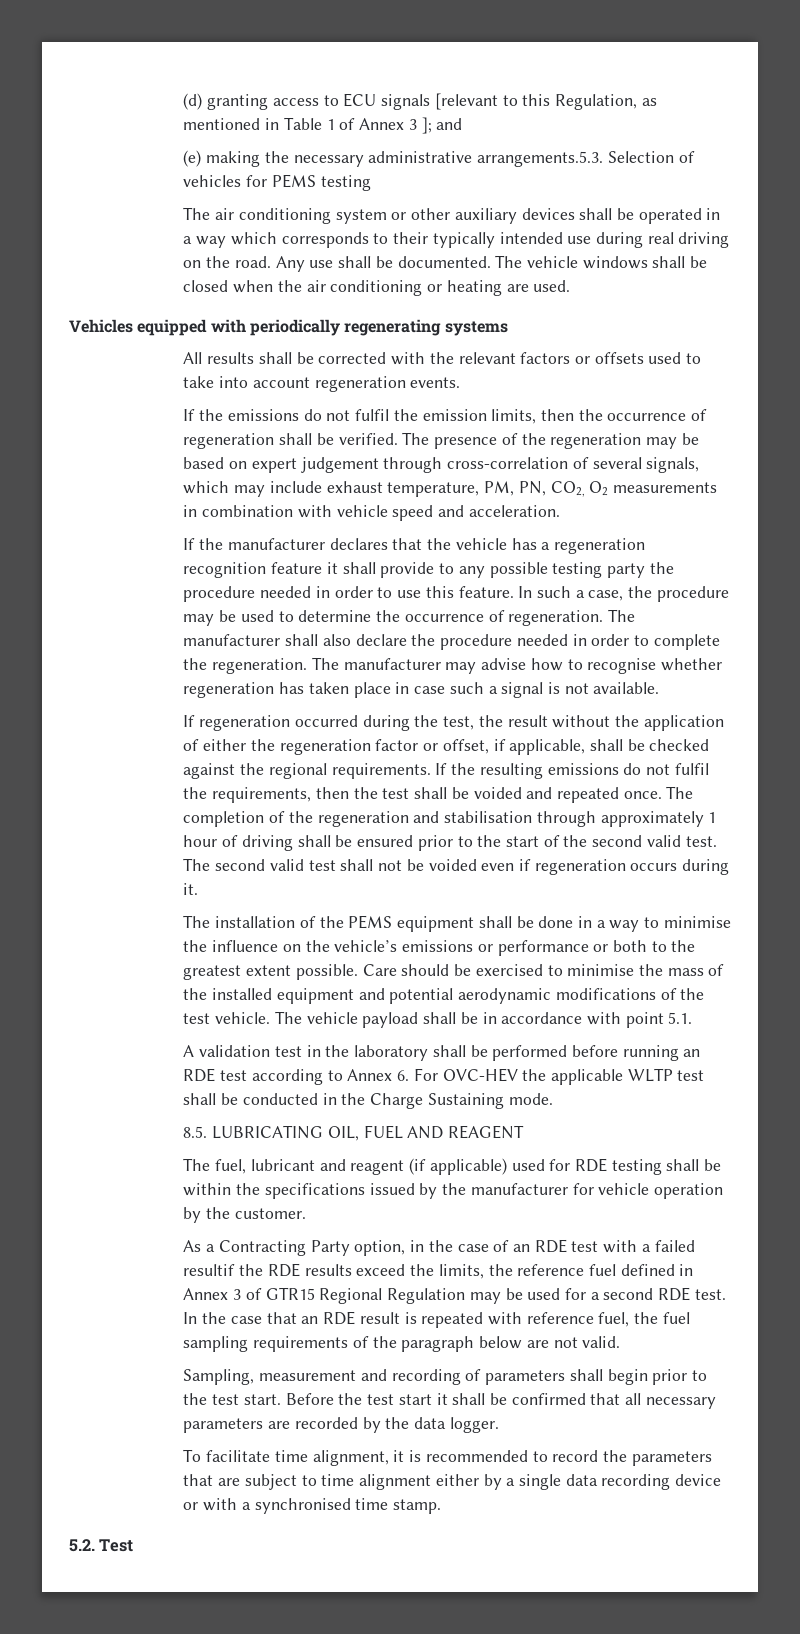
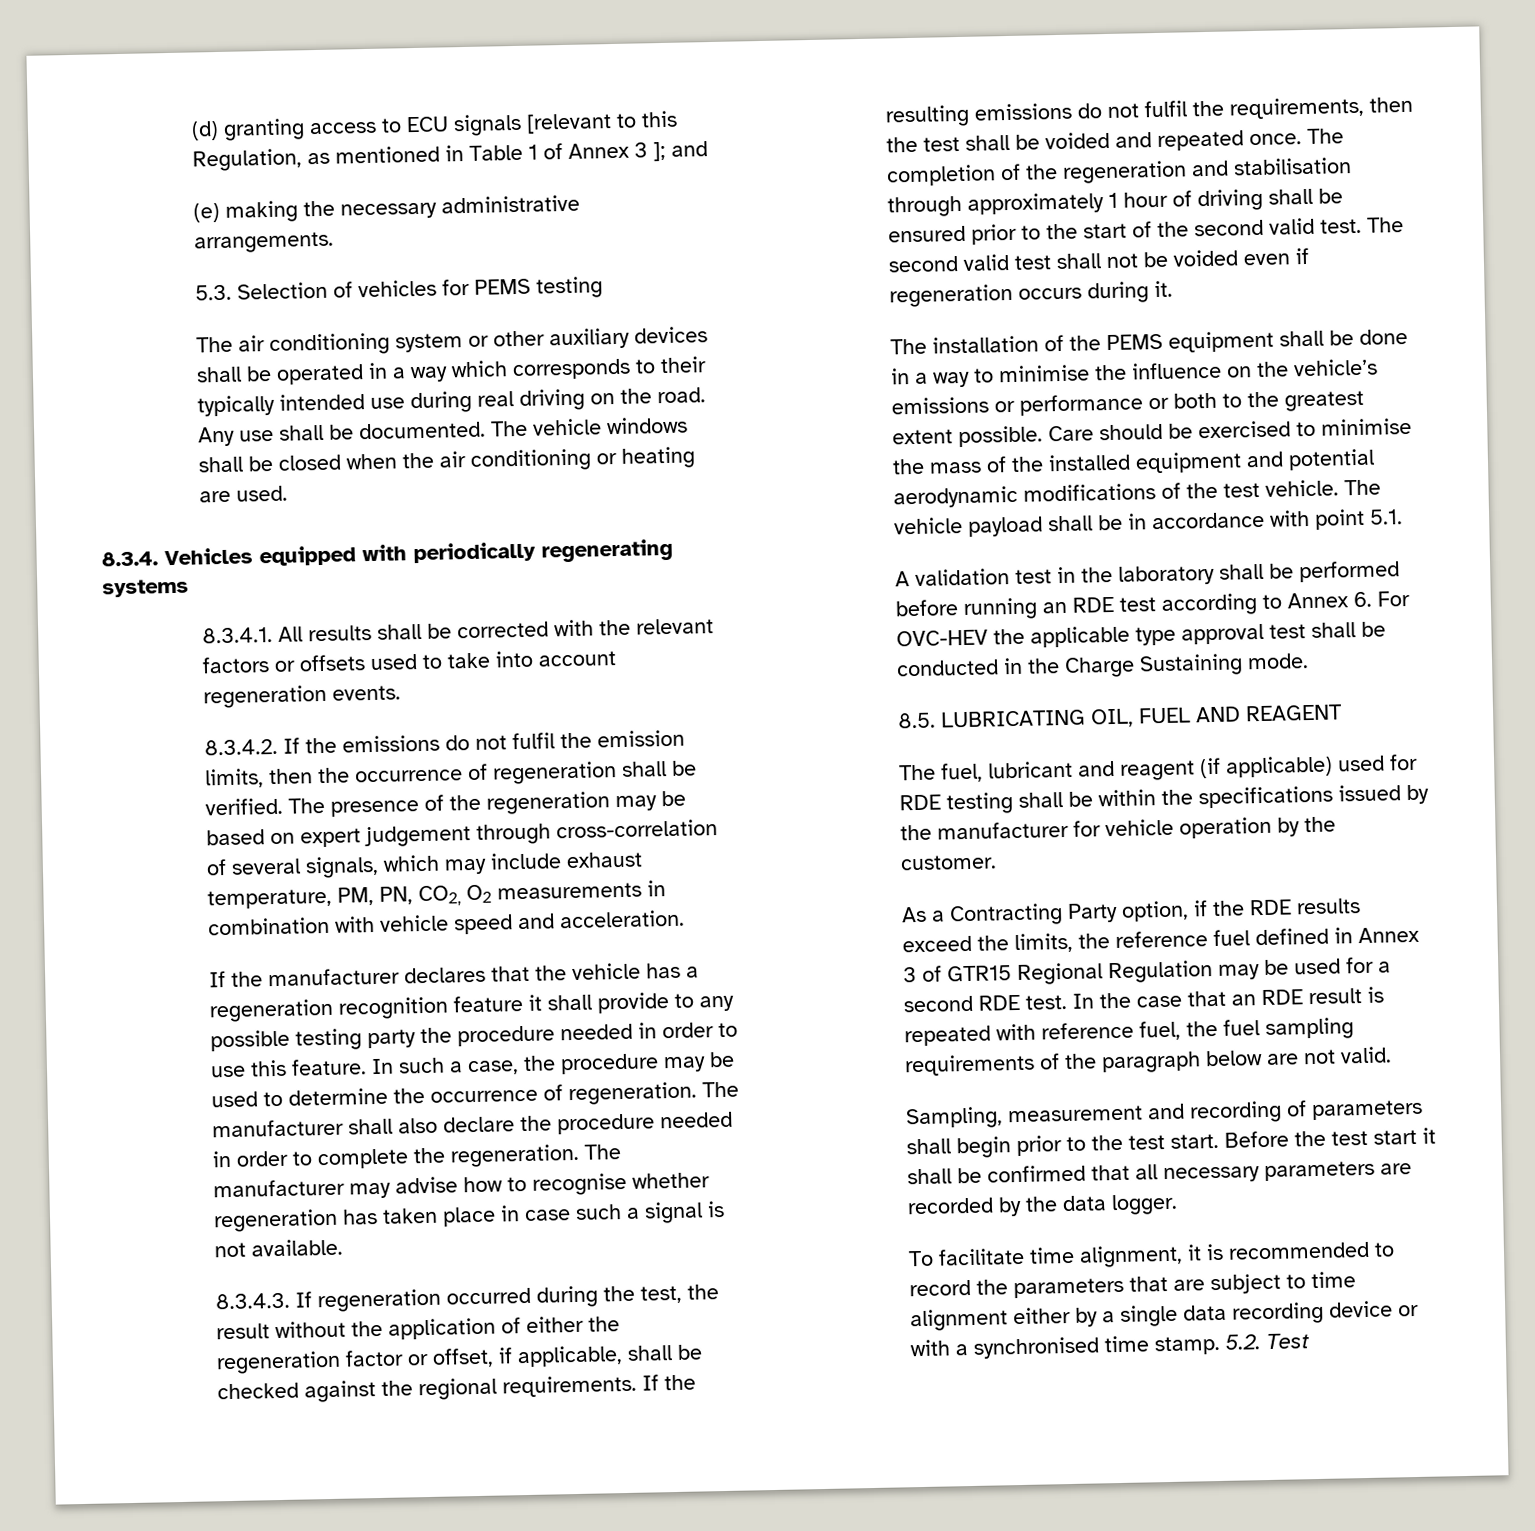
- (e) making the necessary administrative arrangements.5.3. Selection of vehicles for PEMS testing
+ (e) making the necessary administrative arrangements.
+ 5.3. Selection of vehicles for PEMS testing
- Vehicles equipped with periodically regenerating systems
+ 8.3.4. Vehicles equipped with periodically regenerating systems
- All results shall be corrected with the relevant factors or offsets used to take into account regeneration events.
+ 8.3.4.1. All results shall be corrected with the relevant factors or offsets used to take into account regeneration events.
- If the emissions do not fulfil the emission limits, then the occurrence of regeneration shall be verified.
+ 8.3.4.2. If the emissions do not fulfil the emission limits, then the occurrence of regeneration shall be verified.
- If regeneration occurred during the test, the result without the application of either the regeneration factor or offset, if applicable, shall be checked against the regional requirements.
+ 8.3.4.3. If regeneration occurred during the test, the result without the application of either the regeneration factor or offset, if applicable, shall be checked against the regional requirements.
- A validation test in the laboratory shall be performed before running an RDE test according to Annex 6. For OVC-HEV the applicable WLTP test shall be conducted in the Charge Sustaining mode.
+ A validation test in the laboratory shall be performed before running an RDE test according to Annex 6. For OVC-HEV the applicable type approval test shall be conducted in the Charge Sustaining mode.
- As a Contracting Party option, in the case of an RDE test with a failed resultif the RDE results exceed the limits, the reference fuel defined in Annex 3 of GTR15 Regional Regulation may be used for a second RDE test.
+ As a Contracting Party option, if the RDE results exceed the limits, the reference fuel defined in Annex 3 of GTR15 Regional Regulation may be used for a second RDE test.
- To facilitate time alignment, it is recommended to record the parameters that are subject to time alignment either by a single data recording device or with a synchronised time stamp.
- 5.2. Test
+ To facilitate time alignment, it is recommended to record the parameters that are subject to time alignment either by a single data recording device or with a synchronised time stamp. 5.2. Test

